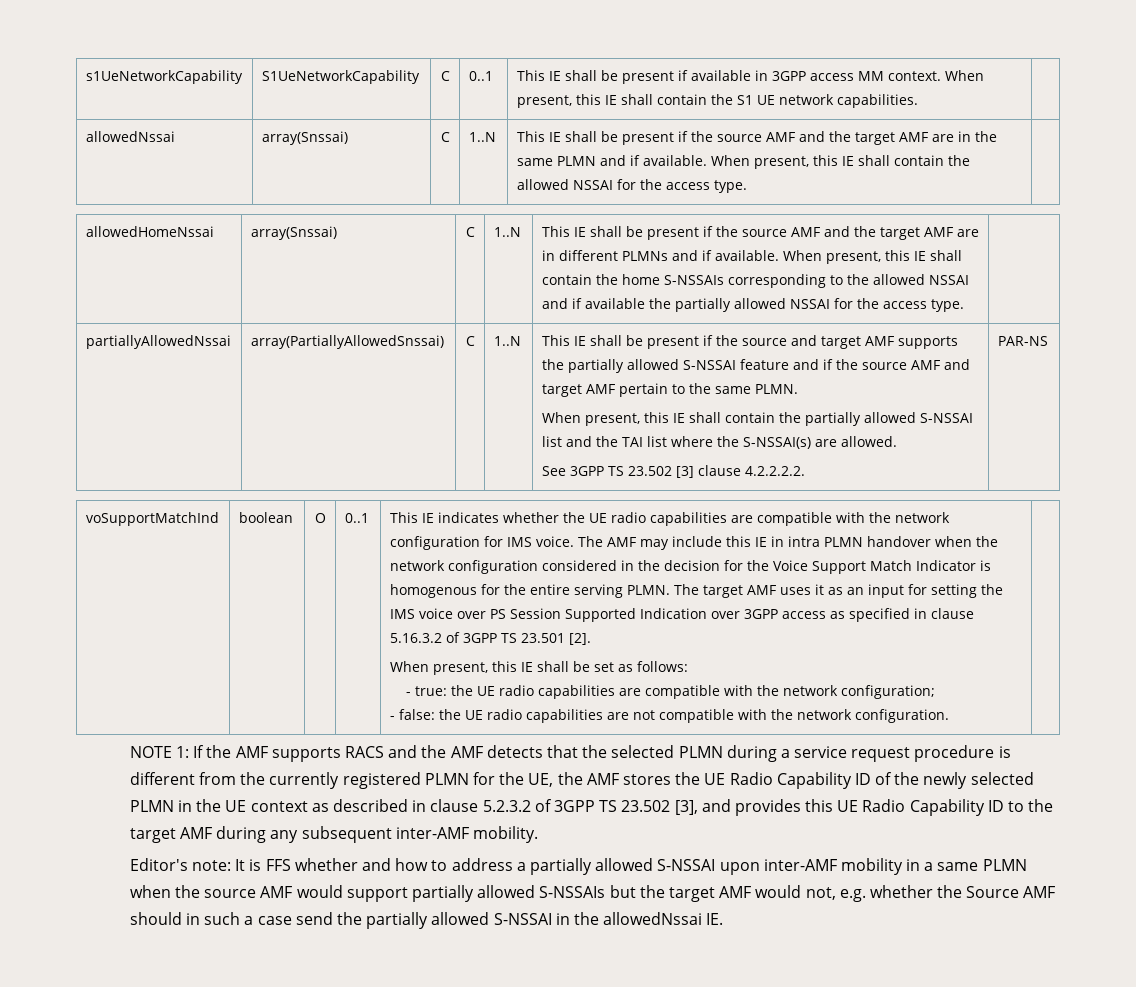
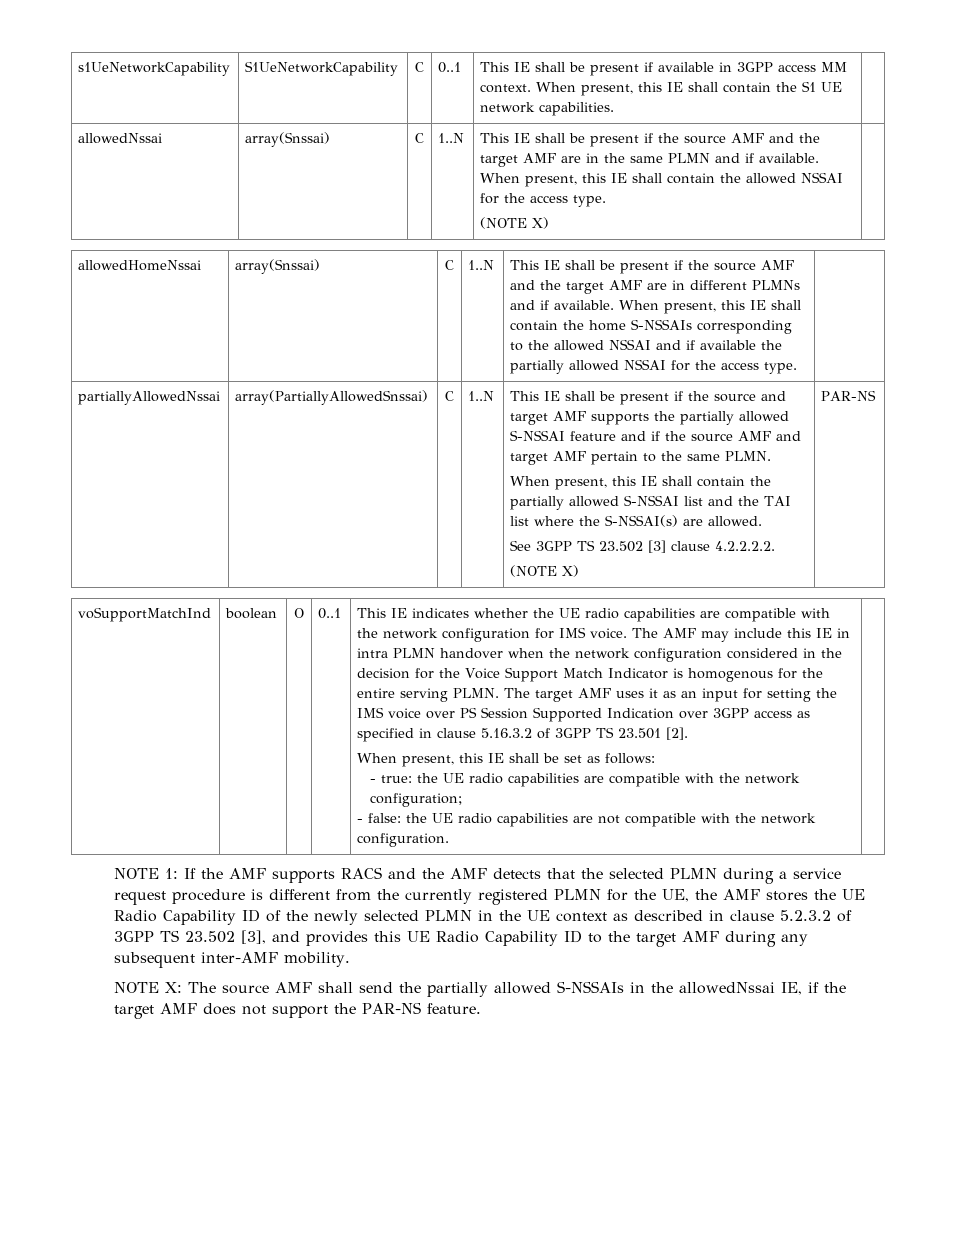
- allowedNssai | array(Snssai) | C | 1..N | This IE shall be present if the source AMF and the target AMF are in the same PLMN and if available. When present, this IE shall contain the allowed NSSAI for the access type. |
+ allowedNssai | array(Snssai) | C | 1..N | This IE shall be present if the source AMF and the target AMF are in the same PLMN and if available. When present, this IE shall contain the allowed NSSAI for the access type.
+ (NOTE X) |
  See 3GPP TS 23.502 [3] clause 4.2.2.2.2.
+ (NOTE X)
- Editor's note: It is FFS whether and how to address a partially allowed S-NSSAI upon inter-AMF mobility in a same PLMN when the source AMF would support partially allowed S-NSSAIs but the target AMF would not, e.g. whether the Source AMF should in such a case send the partially allowed S-NSSAI in the allowedNssai IE.
+ NOTE X: The source AMF shall send the partially allowed S-NSSAIs in the allowedNssai IE, if the target AMF does not support the PAR-NS feature.

